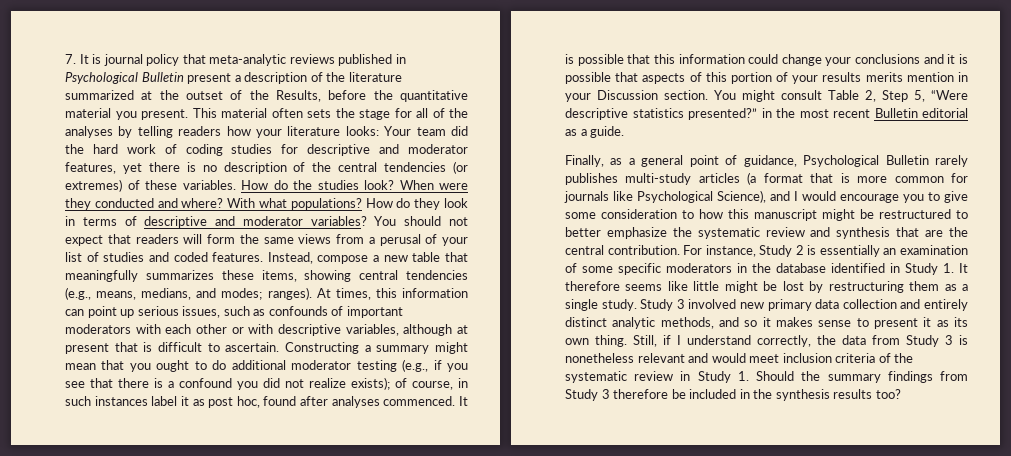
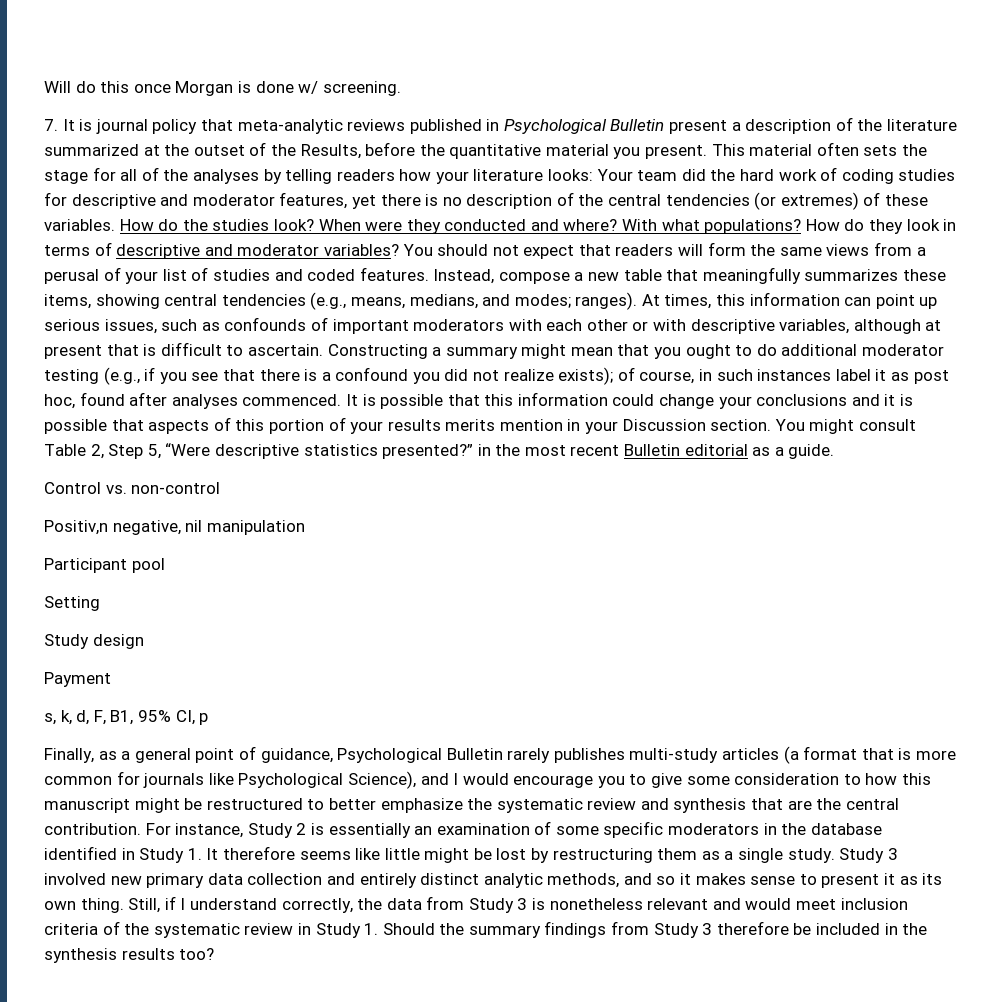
+ Will do this once Morgan is done w/ screening.
+ Control vs. non-control
+ Positiv,n negative, nil manipulation
+ Participant pool
+ Setting
+ Study design
+ Payment
+ s, k, d, F, B1, 95% CI, p

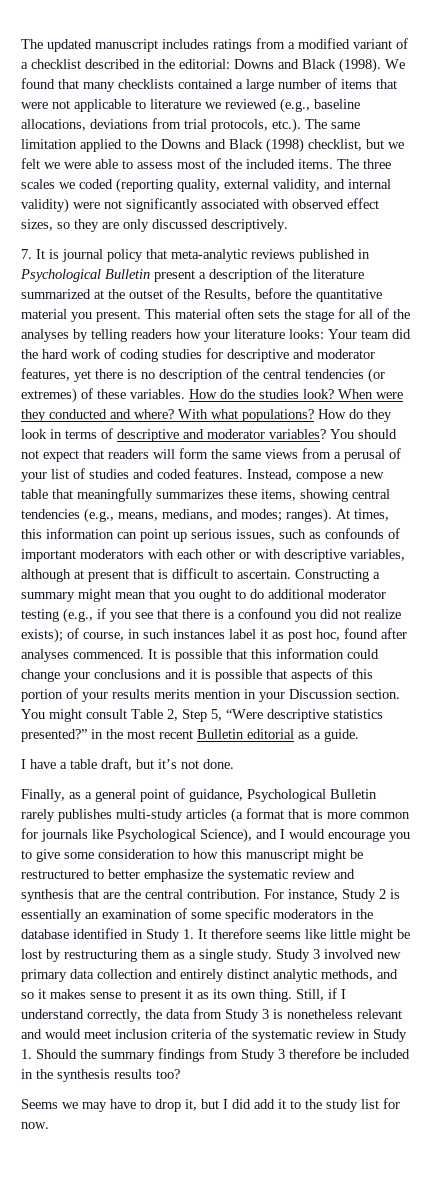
- Will do this once Morgan is done w/ screening.
+ The updated manuscript includes ratings from a modified variant of a checklist described in the editorial: Downs and Black (1998). We found that many checklists contained a large number of items that were not applicable to literature we reviewed (e.g., baseline allocations, deviations from trial protocols, etc.). The same limitation applied to the Downs and Black (1998) checklist, but we felt we were able to assess most of the included items. The three scales we coded (reporting quality, external validity, and internal validity) were not significantly associated with observed effect sizes, so they are only discussed descriptively.
- Control vs. non-control
- Positiv,n negative, nil manipulation
- Participant pool
- Setting
- Study design
- Payment
- s, k, d, F, B1, 95% CI, p
+ I have a table draft, but it’s not done.
+ Seems we may have to drop it, but I did add it to the study list for now.

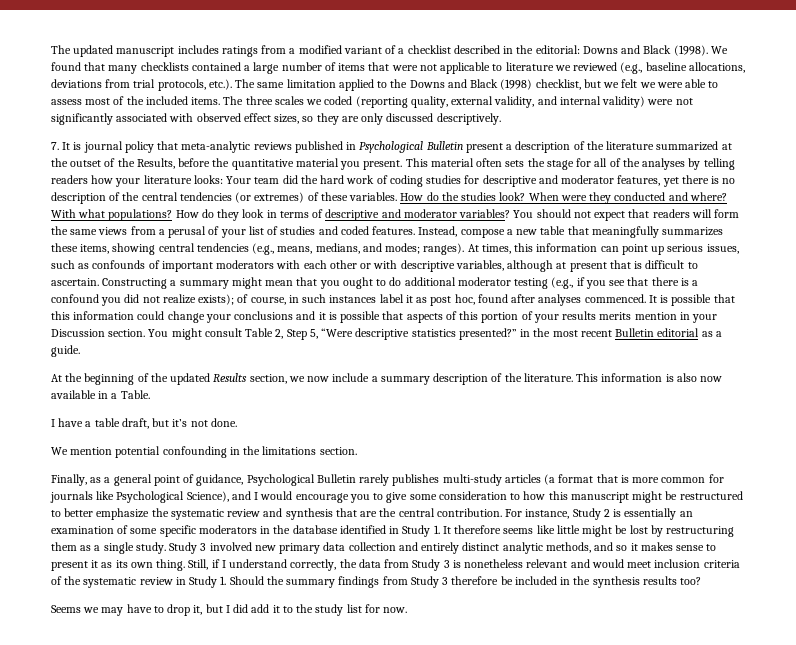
+ At the beginning of the updated Results section, we now include a summary description of the literature. This information is also now available in a Table.
+ We mention potential confounding in the limitations section.

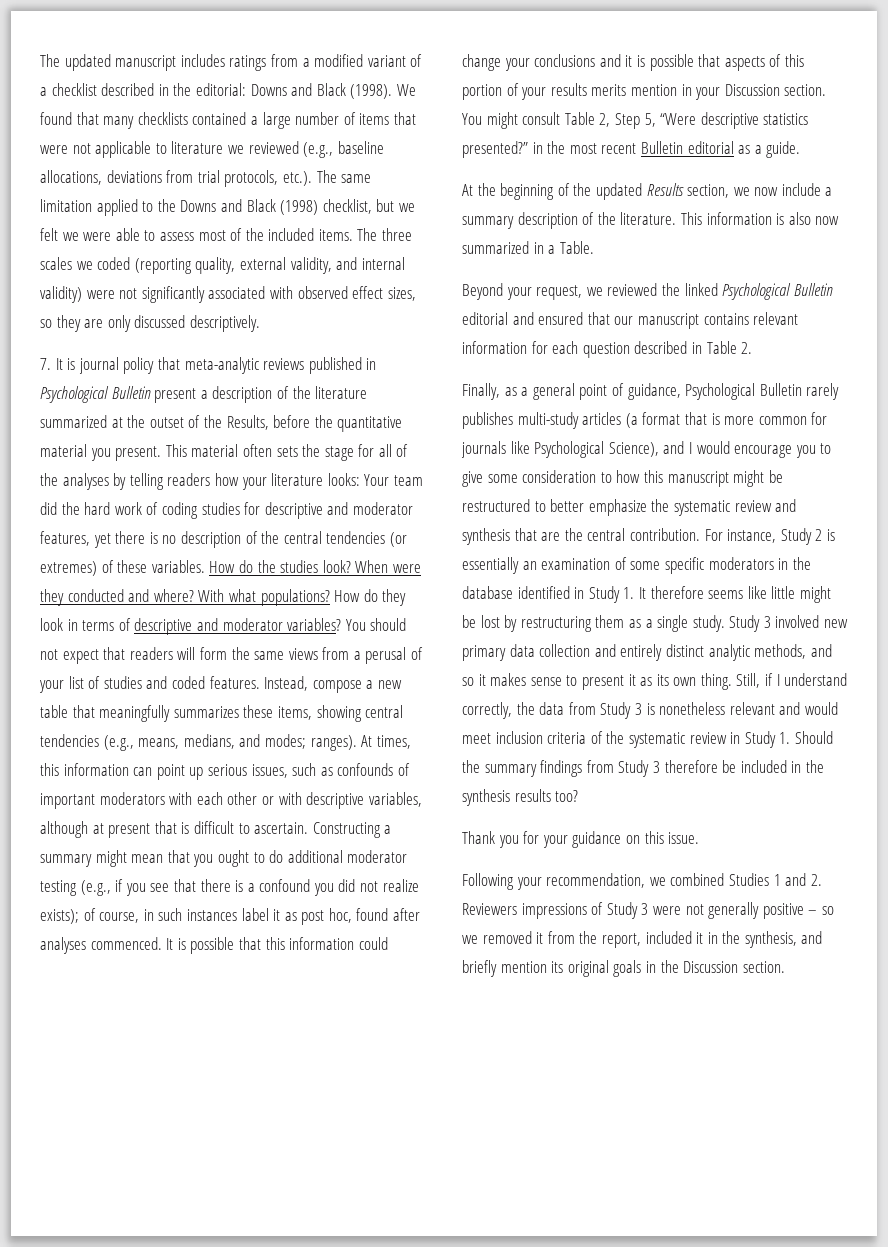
- This information is also now available in a Table.
+ This information is also now summarized in a Table.
- I have a table draft, but it’s not done.
- We mention potential confounding in the limitations section.
+ Beyond your request, we reviewed the linked Psychological Bulletin editorial and ensured that our manuscript contains relevant information for each question described in Table 2.
- Seems we may have to drop it, but I did add it to the study list for now.
+ Thank you for your guidance on this issue.
+ Following your recommendation, we combined Studies 1 and 2. Reviewers impressions of Study 3 were not generally positive – so we removed it from the report, included it in the synthesis, and briefly mention its original goals in the Discussion section.

